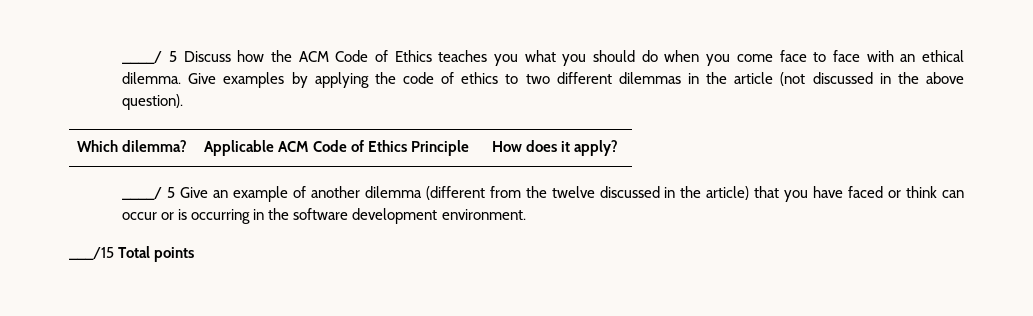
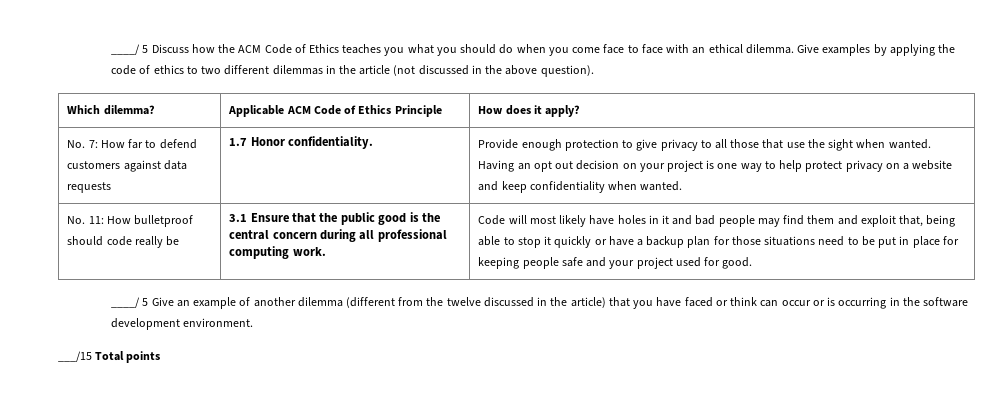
+ No. 7: How far to defend customers against data requests | 1.7 Honor confidentiality. | Provide enough protection to give privacy to all those that use the sight when wanted. Having an opt out decision on your project is one way to help protect privacy on a website and keep confidentiality when wanted.
+ No. 11: How bulletproof should code really be | 3.1 Ensure that the public good is the central concern during all professional computing work. | Code will most likely have holes in it and bad people may find them and exploit that, being able to stop it quickly or have a backup plan for those situations need to be put in place for keeping people safe and your project used for good.

